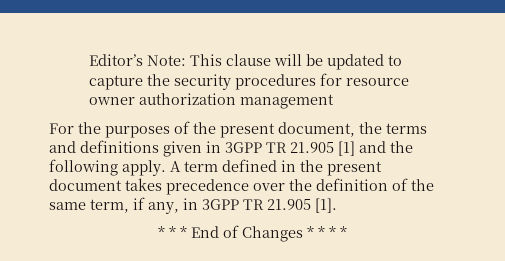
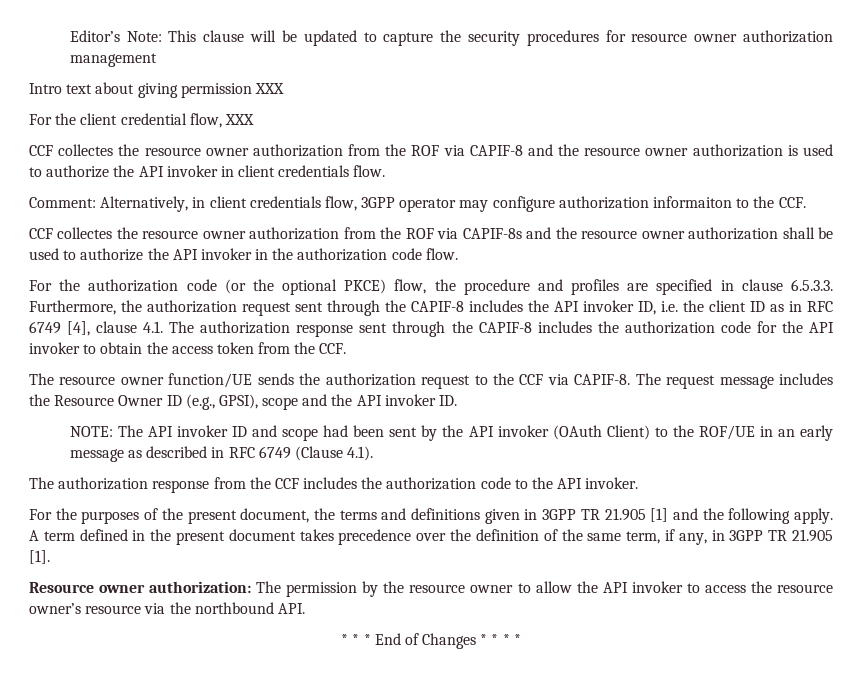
+ Intro text about giving permission XXX
+ For the client credential flow, XXX
+ CCF collectes the resource owner authorization from the ROF via CAPIF-8 and the resource owner authorization is used to authorize the API invoker in client credentials flow.
+ Comment: Alternatively, in client credentials flow, 3GPP operator may configure authorization informaiton to the CCF.
+ CCF collectes the resource owner authorization from the ROF via CAPIF-8s and the resource owner authorization shall be used to authorize the API invoker in the authorization code flow.
+ For the authorization code (or the optional PKCE) flow, the procedure and profiles are specified in clause 6.5.3.3. Furthermore, the authorization request sent through the CAPIF-8 includes the API invoker ID, i.e. the client ID as in RFC 6749 [4], clause 4.1. The authorization response sent through the CAPIF-8 includes the authorization code for the API invoker to obtain the access token from the CCF.
+ The resource owner function/UE sends the authorization request to the CCF via CAPIF-8. The request message includes the Resource Owner ID (e.g., GPSI), scope and the API invoker ID.
+ NOTE: The API invoker ID and scope had been sent by the API invoker (OAuth Client) to the ROF/UE in an early message as described in RFC 6749 (Clause 4.1).
+ The authorization response from the CCF includes the authorization code to the API invoker.
+ Resource owner authorization: The permission by the resource owner to allow the API invoker to access the resource owner’s resource via the northbound API.

